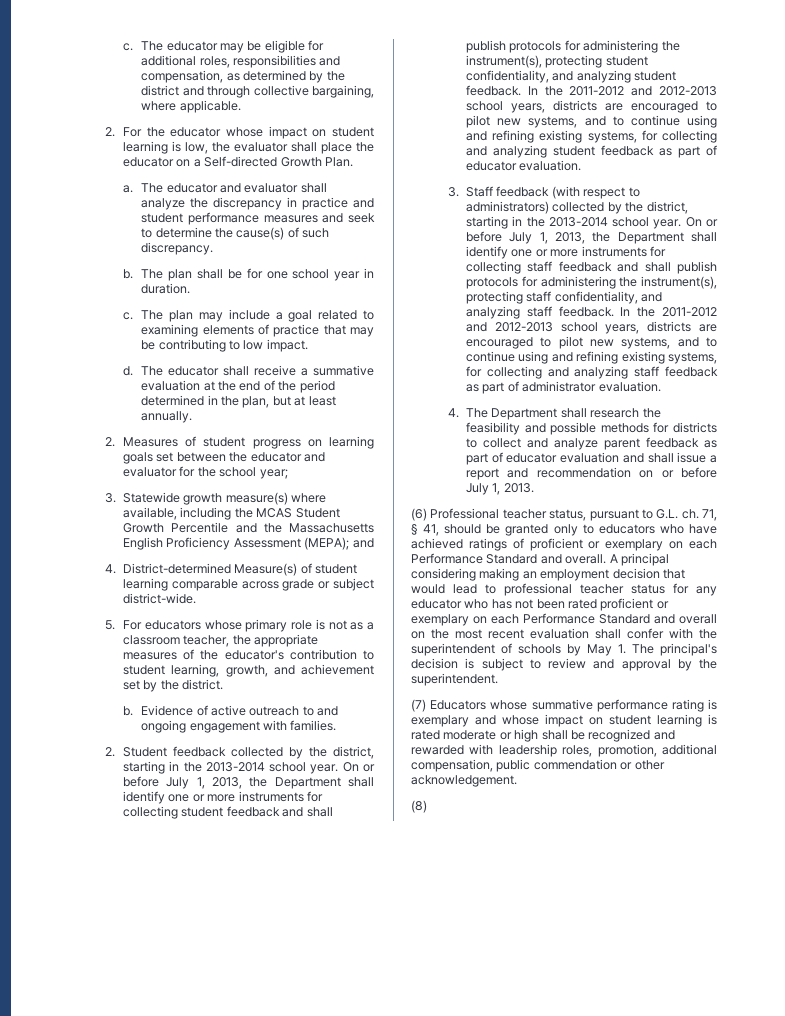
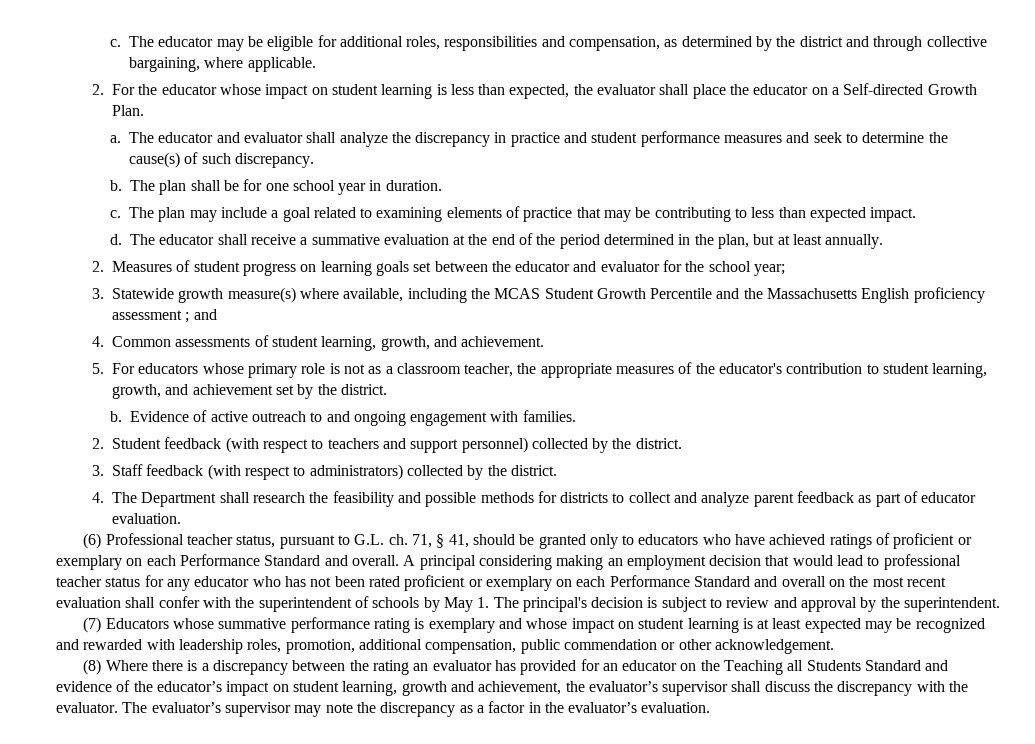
- 2. For the educator whose impact on student learning is low, the evaluator shall place the educator on a Self-directed Growth Plan.
+ 2. For the educator whose impact on student learning is less than expected, the evaluator shall place the educator on a Self-directed Growth Plan.
- The plan may include a goal related to examining elements of practice that may be contributing to low impact.
+ The plan may include a goal related to examining elements of practice that may be contributing to less than expected impact.
- 3. Statewide growth measure(s) where available, including the MCAS Student Growth Percentile and the Massachusetts English Proficiency Assessment (MEPA); and
+ 3. Statewide growth measure(s) where available, including the MCAS Student Growth Percentile and the Massachusetts English proficiency assessment ; and
- 4. District-determined Measure(s) of student learning comparable across grade or subject district-wide.
+ 4. Common assessments of student learning, growth, and achievement.
- 2. Student feedback collected by the district, starting in the 2013-2014 school year. On or before July 1, 2013, the Department shall identify one or more instruments for collecting student feedback and shall publish protocols for administering the instrument(s), protecting student confidentiality, and analyzing student feedback. In the 2011-2012 and 2012-2013 school years, districts are encouraged to pilot new systems, and to continue using and refining existing systems, for collecting and analyzing student feedback as part of educator evaluation.
+ 2. Student feedback (with respect to teachers and support personnel) collected by the district.
- 3. Staff feedback (with respect to administrators) collected by the district, starting in the 2013-2014 school year. On or before July 1, 2013, the Department shall identify one or more instruments for collecting staff feedback and shall publish protocols for administering the instrument(s), protecting staff confidentiality, and analyzing staff feedback. In the 2011-2012 and 2012-2013 school years, districts are encouraged to pilot new systems, and to continue using and refining existing systems, for collecting and analyzing staff feedback as part of administrator evaluation.
+ 3. Staff feedback (with respect to administrators) collected by the district.
- 4. The Department shall research the feasibility and possible methods for districts to collect and analyze parent feedback as part of educator evaluation and shall issue a report and recommendation on or before July 1, 2013.
+ 4. The Department shall research the feasibility and possible methods for districts to collect and analyze parent feedback as part of educator evaluation.
- (7) Educators whose summative performance rating is exemplary and whose impact on student learning is rated moderate or high shall be recognized and rewarded with leadership roles, promotion, additional compensation, public commendation or other acknowledgement.
+ (7) Educators whose summative performance rating is exemplary and whose impact on student learning is at least expected may be recognized and rewarded with leadership roles, promotion, additional compensation, public commendation or other acknowledgement.
- (8)
+ (8) Where there is a discrepancy between the rating an evaluator has provided for an educator on the Teaching all Students Standard and evidence of the educator’s impact on student learning, growth and achievement, the evaluator’s supervisor shall discuss the discrepancy with the evaluator. The evaluator’s supervisor may note the discrepancy as a factor in the evaluator’s evaluation.

